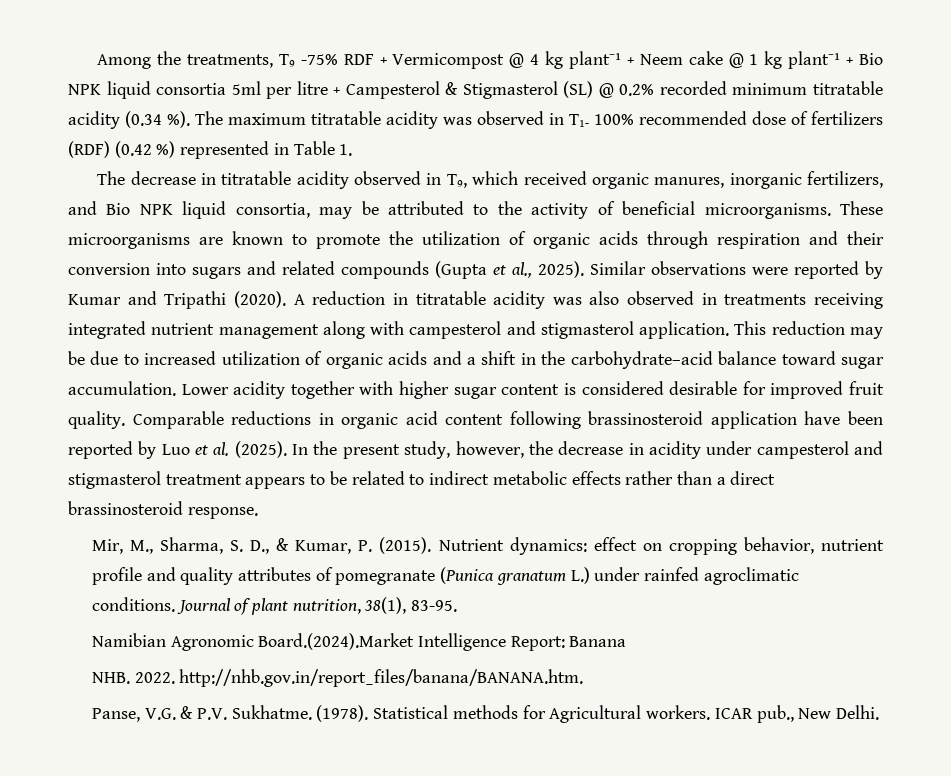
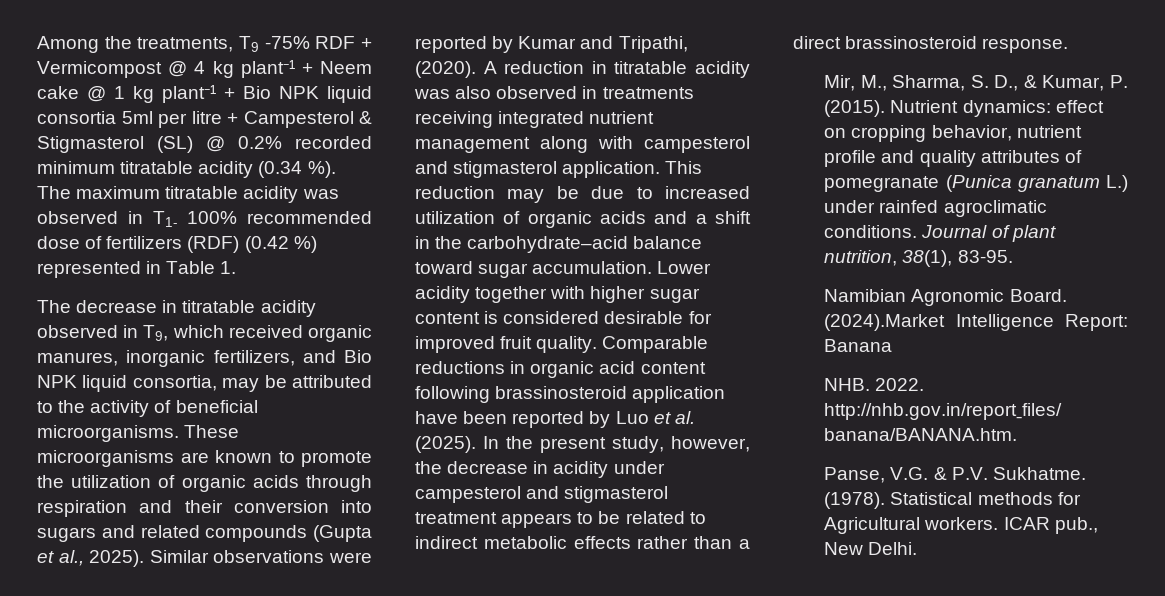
- Similar observations were reported by Kumar and Tripathi (2020).
+ Similar observations were reported by Kumar and Tripathi, (2020).
- Namibian Agronomic Board.(2024).Market Intelligence Report: Banana
+ Namibian Agronomic Board. (2024).Market Intelligence Report: Banana

